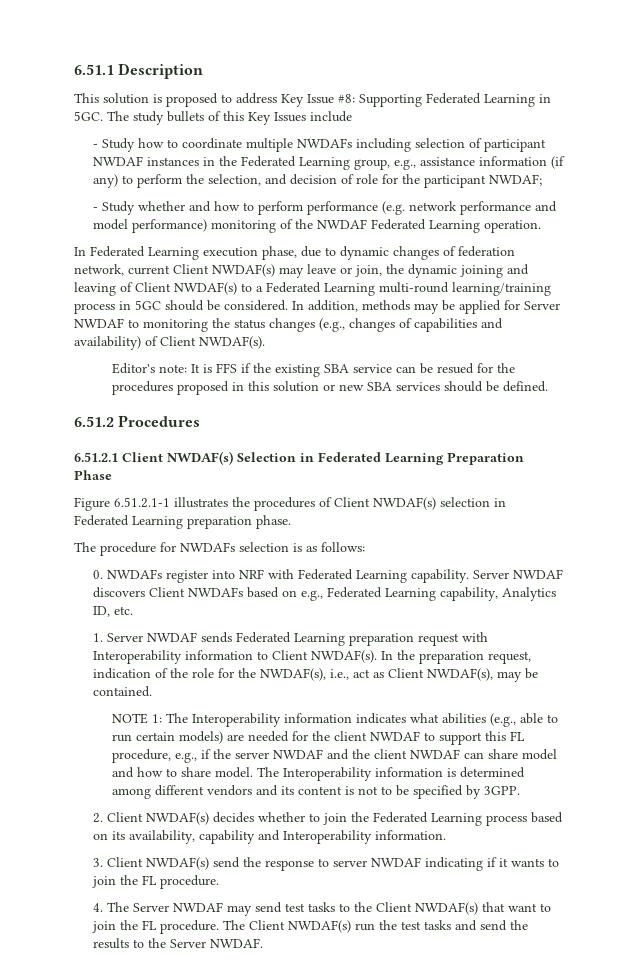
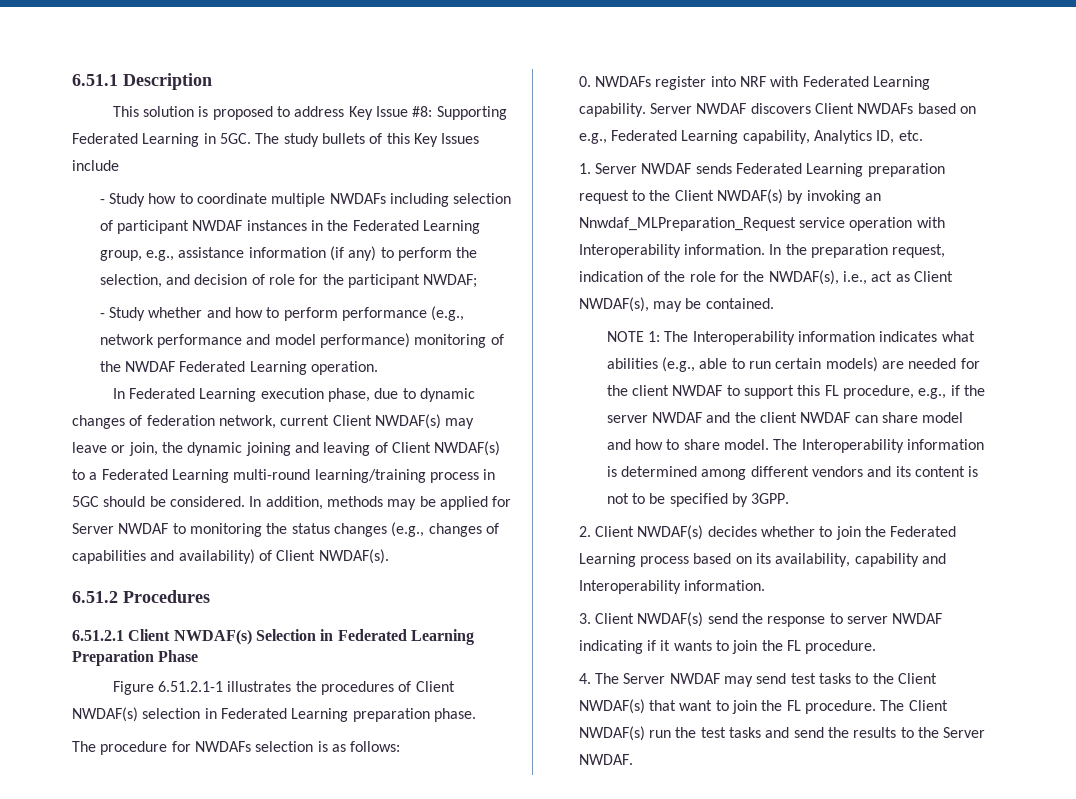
- - Study whether and how to perform performance (e.g. network performance and model performance) monitoring of the NWDAF Federated Learning operation.
+ - Study whether and how to perform performance (e.g., network performance and model performance) monitoring of the NWDAF Federated Learning operation.
- Editor's note: It is FFS if the existing SBA service can be resued for the procedures proposed in this solution or new SBA services should be defined.
- 1. Server NWDAF sends Federated Learning preparation request with Interoperability information to Client NWDAF(s).
+ 1. Server NWDAF sends Federated Learning preparation request to the Client NWDAF(s) by invoking an Nnwdaf_MLPreparation_Request service operation with Interoperability information.

